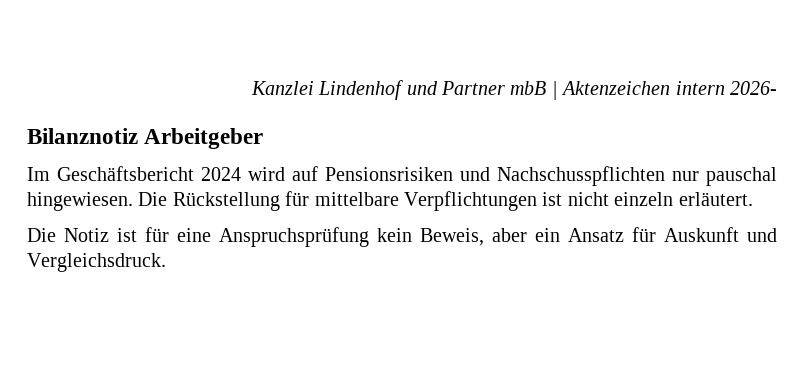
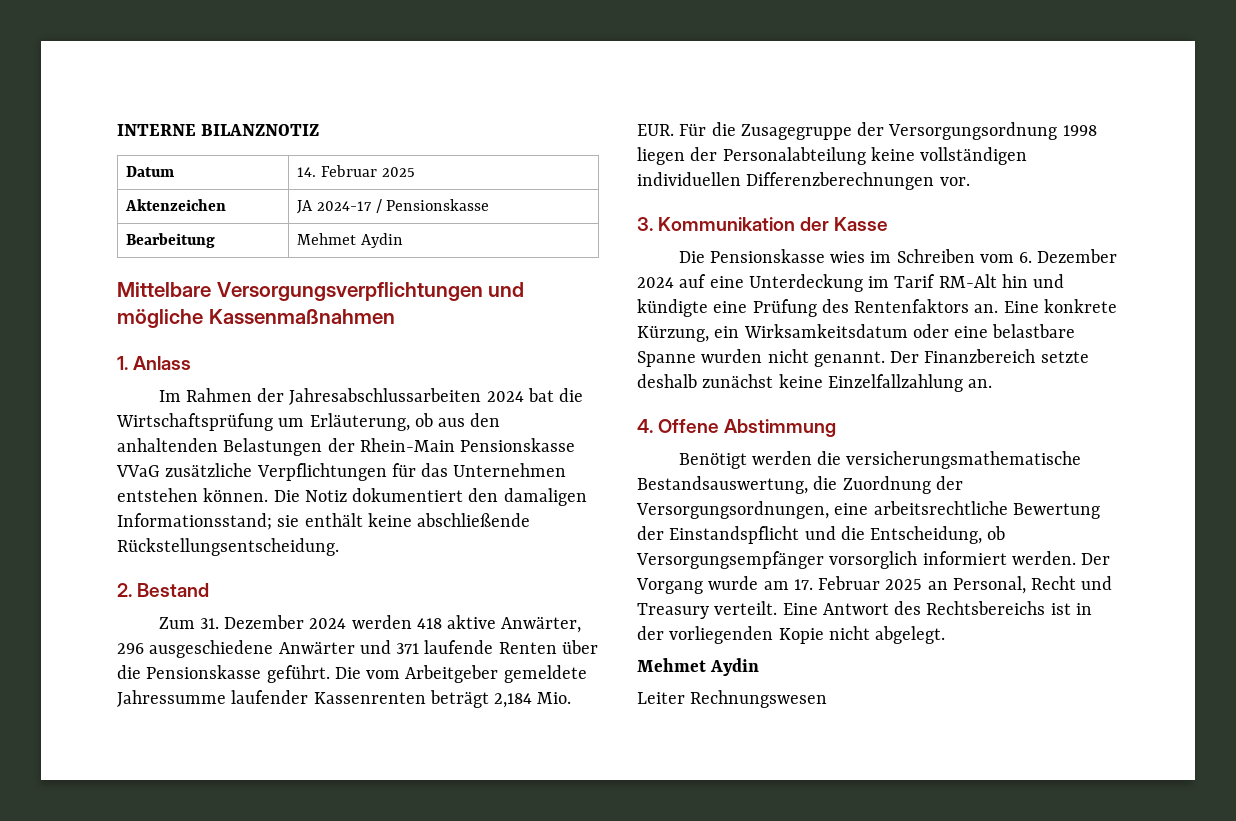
- Kanzlei Lindenhof und Partner mbB | Aktenzeichen intern 2026-
- Bilanznotiz Arbeitgeber
- Im Geschäftsbericht 2024 wird auf Pensionsrisiken und Nachschusspflichten nur pauschal hingewiesen. Die Rückstellung für mittelbare Verpflichtungen ist nicht einzeln erläutert.
- Die Notiz ist für eine Anspruchsprüfung kein Beweis, aber ein Ansatz für Auskunft und Vergleichsdruck.
+ INTERNE BILANZNOTIZ
+ Datum | 14. Februar 2025
+ Aktenzeichen | JA 2024-17 / Pensionskasse
+ Bearbeitung | Mehmet Aydin
+ Mittelbare Versorgungsverpflichtungen und mögliche Kassenmaßnahmen
+ 1. Anlass
+ Im Rahmen der Jahresabschlussarbeiten 2024 bat die Wirtschaftsprüfung um Erläuterung, ob aus den anhaltenden Belastungen der Rhein-Main Pensionskasse VVaG zusätzliche Verpflichtungen für das Unternehmen entstehen können. Die Notiz dokumentiert den damaligen Informationsstand; sie enthält keine abschließende Rückstellungsentscheidung.
+ 2. Bestand
+ Zum 31. Dezember 2024 werden 418 aktive Anwärter, 296 ausgeschiedene Anwärter und 371 laufende Renten über die Pensionskasse geführt. Die vom Arbeitgeber gemeldete Jahressumme laufender Kassenrenten beträgt 2,184 Mio. EUR. Für die Zusagegruppe der Versorgungsordnung 1998 liegen der Personalabteilung keine vollständigen individuellen Differenzberechnungen vor.
+ 3. Kommunikation der Kasse
+ Die Pensionskasse wies im Schreiben vom 6. Dezember 2024 auf eine Unterdeckung im Tarif RM-Alt hin und kündigte eine Prüfung des Rentenfaktors an. Eine konkrete Kürzung, ein Wirksamkeitsdatum oder eine belastbare Spanne wurden nicht genannt. Der Finanzbereich setzte deshalb zunächst keine Einzelfallzahlung an.
+ 4. Offene Abstimmung
+ Benötigt werden die versicherungsmathematische Bestandsauswertung, die Zuordnung der Versorgungsordnungen, eine arbeitsrechtliche Bewertung der Einstandspflicht und die Entscheidung, ob Versorgungsempfänger vorsorglich informiert werden. Der Vorgang wurde am 17. Februar 2025 an Personal, Recht und Treasury verteilt. Eine Antwort des Rechtsbereichs ist in der vorliegenden Kopie nicht abgelegt.
+ Mehmet Aydin
+ Leiter Rechnungswesen

